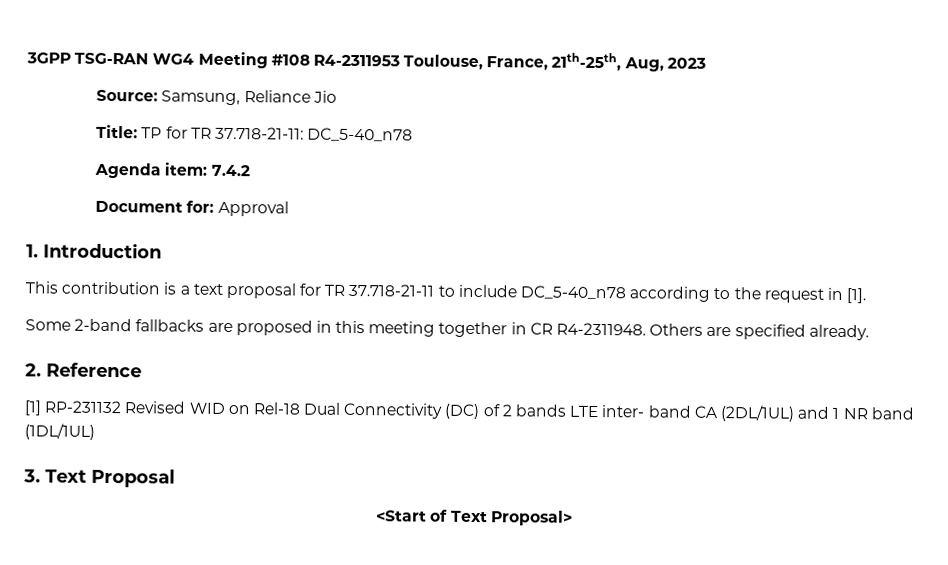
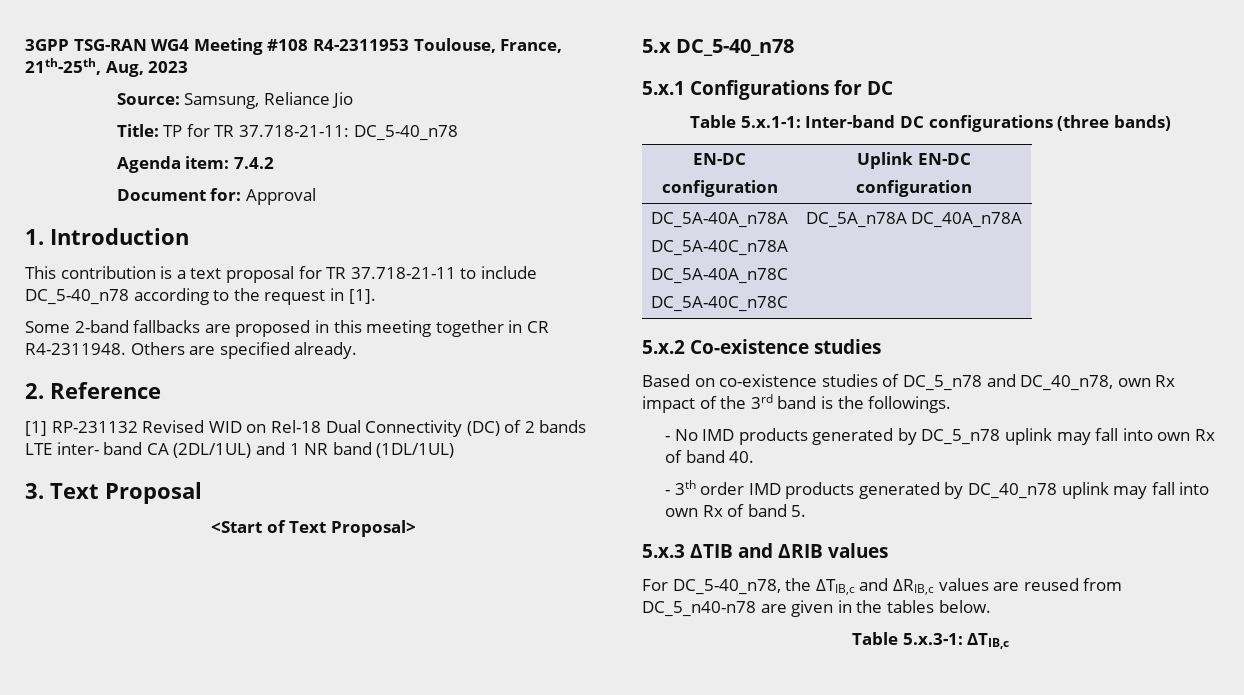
+ 5.x DC_5-40_n78
+ 5.x.1 Configurations for DC
+ Table 5.x.1-1: Inter-band DC configurations (three bands)
+ EN-DC
+ configuration | Uplink EN-DC
+ configuration
+ DC_5A-40A_n78A
+ DC_5A-40C_n78A
+ DC_5A-40A_n78C
+ DC_5A-40C_n78C | DC_5A_n78A DC_40A_n78A
+ 5.x.2 Co-existence studies
+ Based on co-existence studies of DC_5_n78 and DC_40_n78, own Rx impact of the 3rd band is the followings.
+ - No IMD products generated by DC_5_n78 uplink may fall into own Rx of band 40.
+ - 3th order IMD products generated by DC_40_n78 uplink may fall into own Rx of band 5.
+ 5.x.3 ∆TIB and ∆RIB values
+ For DC_5-40_n78, the ΔTIB,c and ΔRIB,c values are reused from DC_5_n40-n78 are given in the tables below.
+ Table 5.x.3-1: ΔTIB,c

